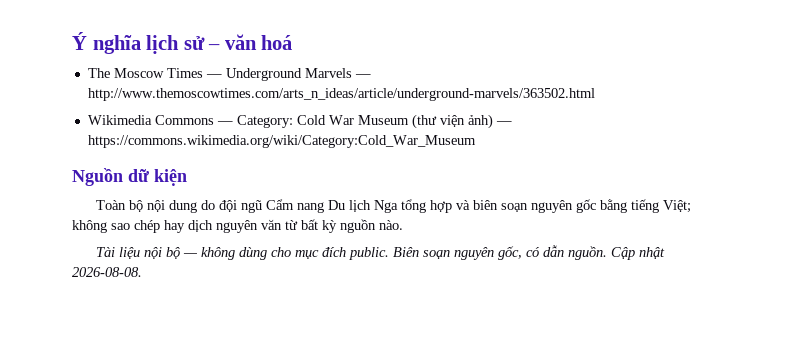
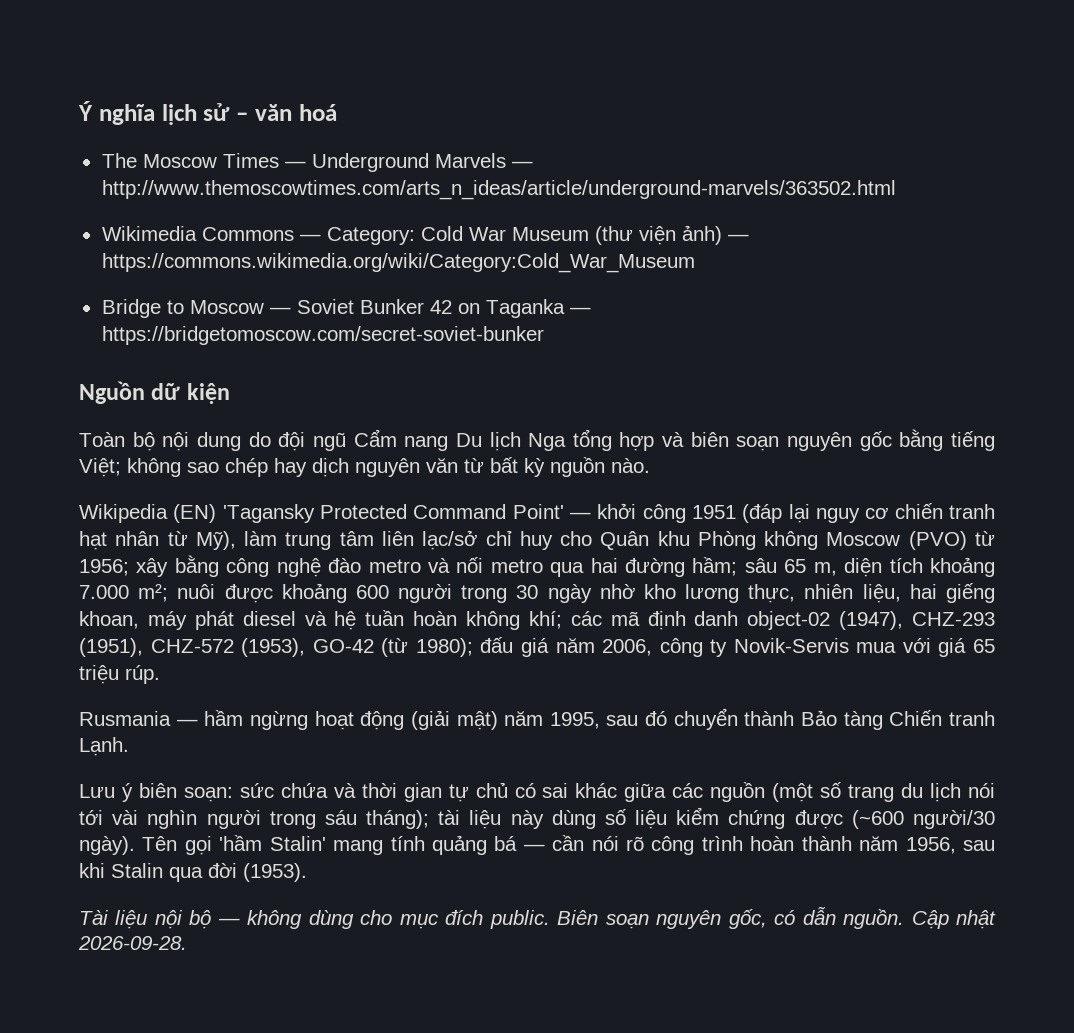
+ Bridge to Moscow — Soviet Bunker 42 on Taganka — https://bridgetomoscow.com/secret-soviet-bunker
+ Wikipedia (EN) 'Tagansky Protected Command Point' — khởi công 1951 (đáp lại nguy cơ chiến tranh hạt nhân từ Mỹ), làm trung tâm liên lạc/sở chỉ huy cho Quân khu Phòng không Moscow (PVO) từ 1956; xây bằng công nghệ đào metro và nối metro qua hai đường hầm; sâu 65 m, diện tích khoảng 7.000 m²; nuôi được khoảng 600 người trong 30 ngày nhờ kho lương thực, nhiên liệu, hai giếng khoan, máy phát diesel và hệ tuần hoàn không khí; các mã định danh object-02 (1947), CHZ-293 (1951), CHZ-572 (1953), GO-42 (từ 1980); đấu giá năm 2006, công ty Novik-Servis mua với giá 65 triệu rúp.
+ Rusmania — hầm ngừng hoạt động (giải mật) năm 1995, sau đó chuyển thành Bảo tàng Chiến tranh Lạnh.
+ Lưu ý biên soạn: sức chứa và thời gian tự chủ có sai khác giữa các nguồn (một số trang du lịch nói tới vài nghìn người trong sáu tháng); tài liệu này dùng số liệu kiểm chứng được (~600 người/30 ngày). Tên gọi 'hầm Stalin' mang tính quảng bá — cần nói rõ công trình hoàn thành năm 1956, sau khi Stalin qua đời (1953).
- Cập nhật 2026-08-08.
+ Cập nhật 2026-09-28.

